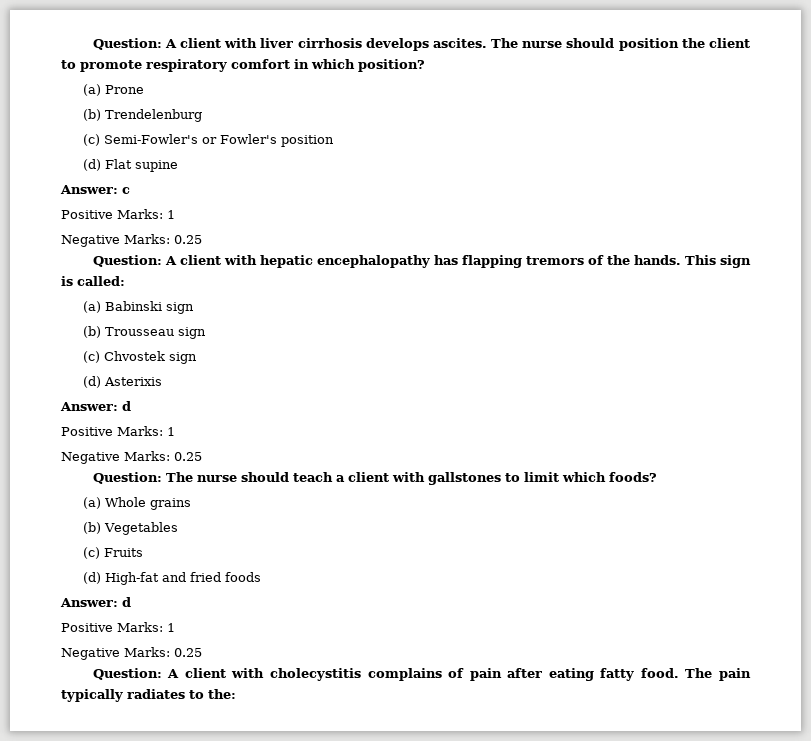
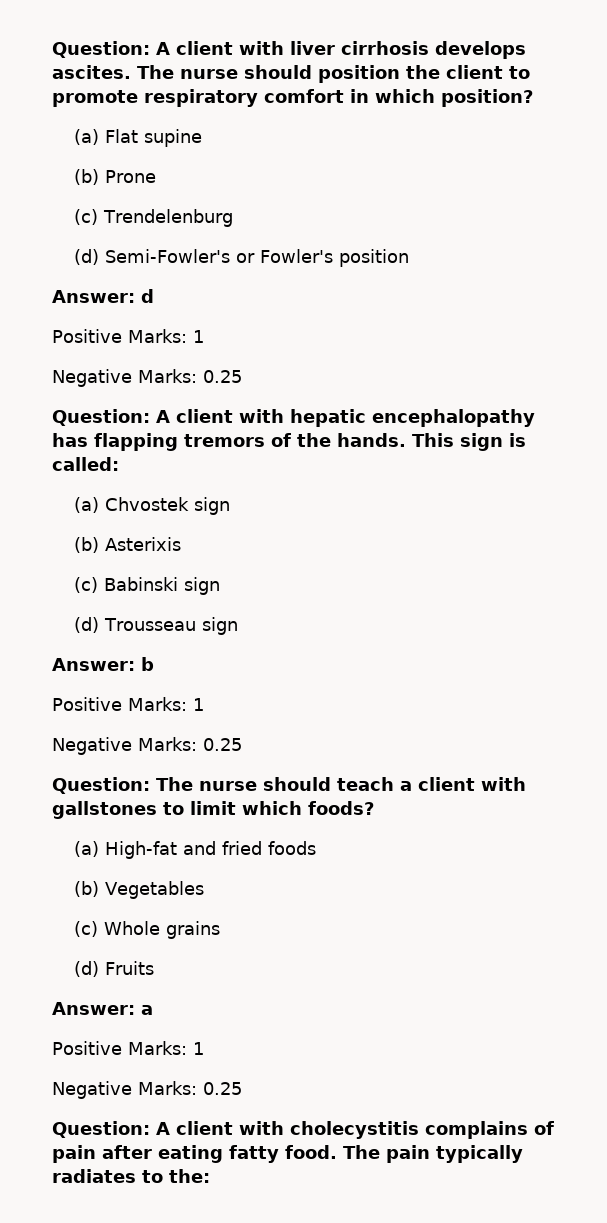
- (a) Prone
+ (a) Flat supine
+ (b) Prone
- (b) Trendelenburg
+ (c) Trendelenburg
- (c) Semi-Fowler's or Fowler's position
+ (d) Semi-Fowler's or Fowler's position
- (d) Flat supine
- Answer: c
+ Answer: d
- (a) Babinski sign
+ (a) Chvostek sign
+ (b) Asterixis
+ (c) Babinski sign
- (b) Trousseau sign
+ (d) Trousseau sign
- (c) Chvostek sign
- (d) Asterixis
- Answer: d
+ Answer: b
- (a) Whole grains
+ (a) High-fat and fried foods
- (c) Fruits
- (d) High-fat and fried foods
- Answer: d
+ (c) Whole grains
+ (d) Fruits
+ Answer: a

